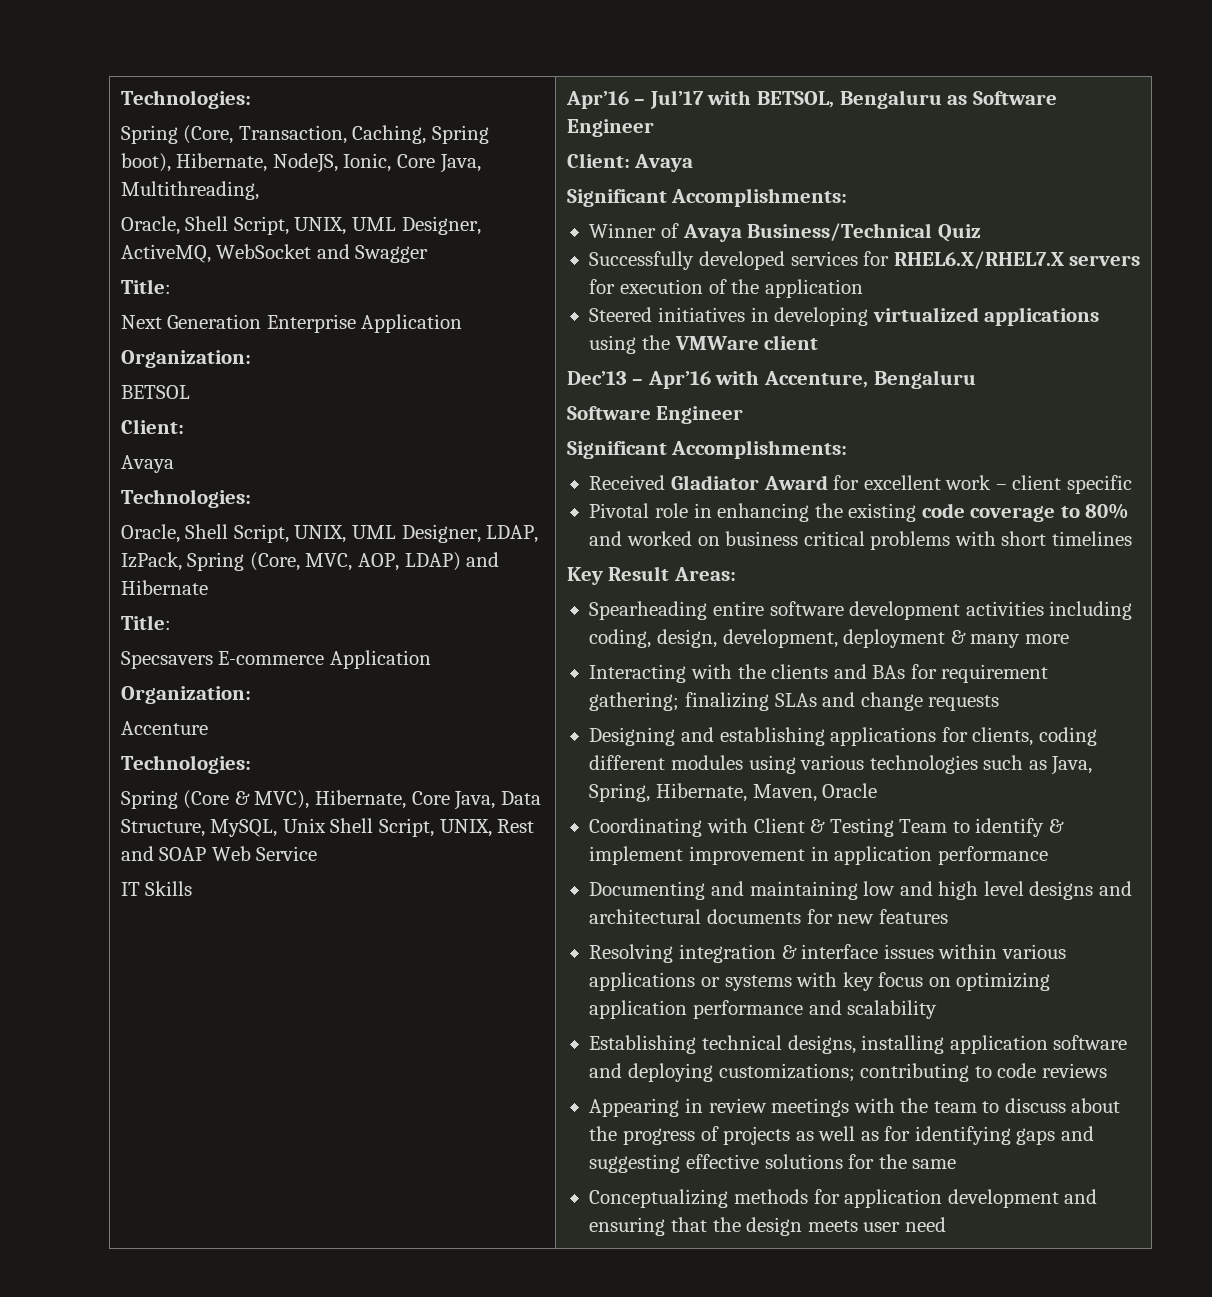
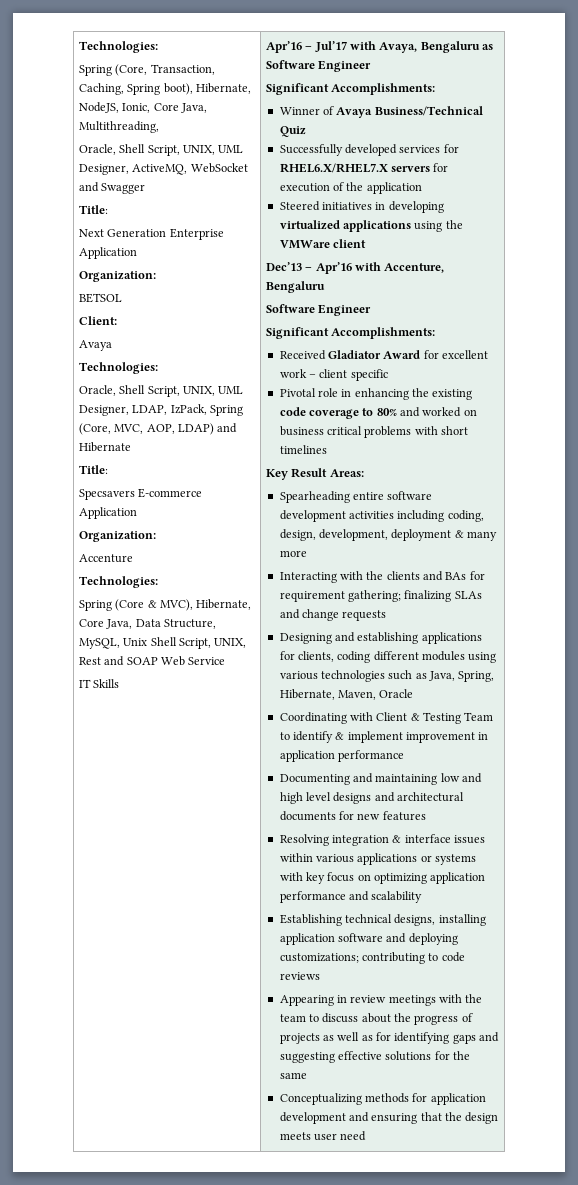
- Apr’16 – Jul’17 with BETSOL, Bengaluru as Software Engineer
+ Apr’16 – Jul’17 with Avaya, Bengaluru as Software Engineer
- Client: Avaya

